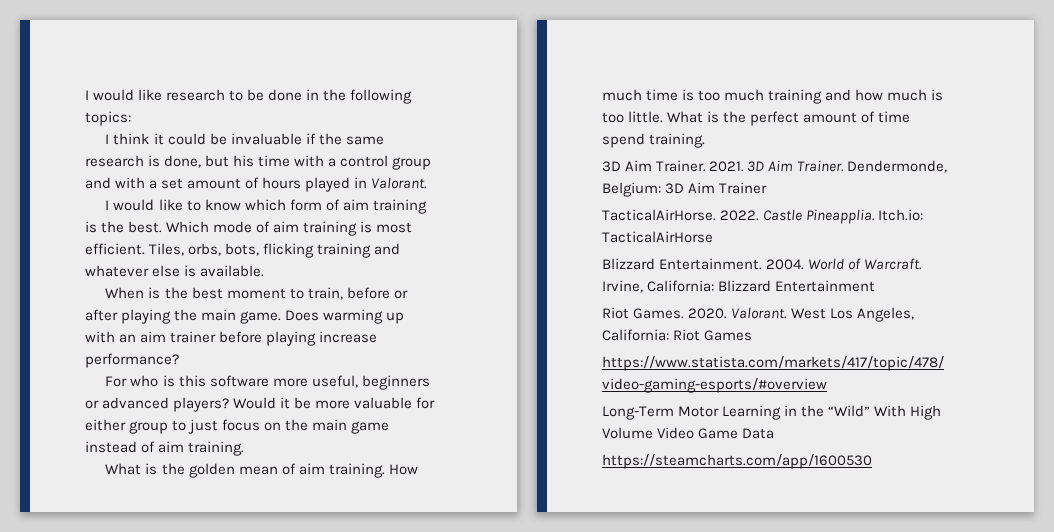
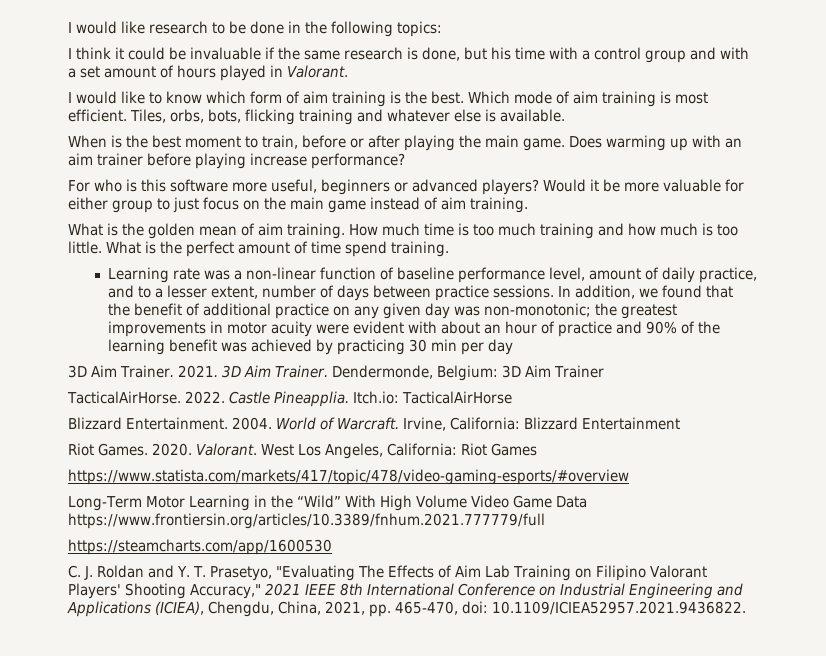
+ Learning rate was a non-linear function of baseline performance level, amount of daily practice, and to a lesser extent, number of days between practice sessions. In addition, we found that the benefit of additional practice on any given day was non-monotonic; the greatest improvements in motor acuity were evident with about an hour of practice and 90% of the learning benefit was achieved by practicing 30 min per day
- Long-Term Motor Learning in the “Wild” With High Volume Video Game Data
+ Long-Term Motor Learning in the “Wild” With High Volume Video Game Data https://www.frontiersin.org/articles/10.3389/fnhum.2021.777779/full
+ C. J. Roldan and Y. T. Prasetyo, "Evaluating The Effects of Aim Lab Training on Filipino Valorant Players' Shooting Accuracy," 2021 IEEE 8th International Conference on Industrial Engineering and Applications (ICIEA), Chengdu, China, 2021, pp. 465-470, doi: 10.1109/ICIEA52957.2021.9436822.

